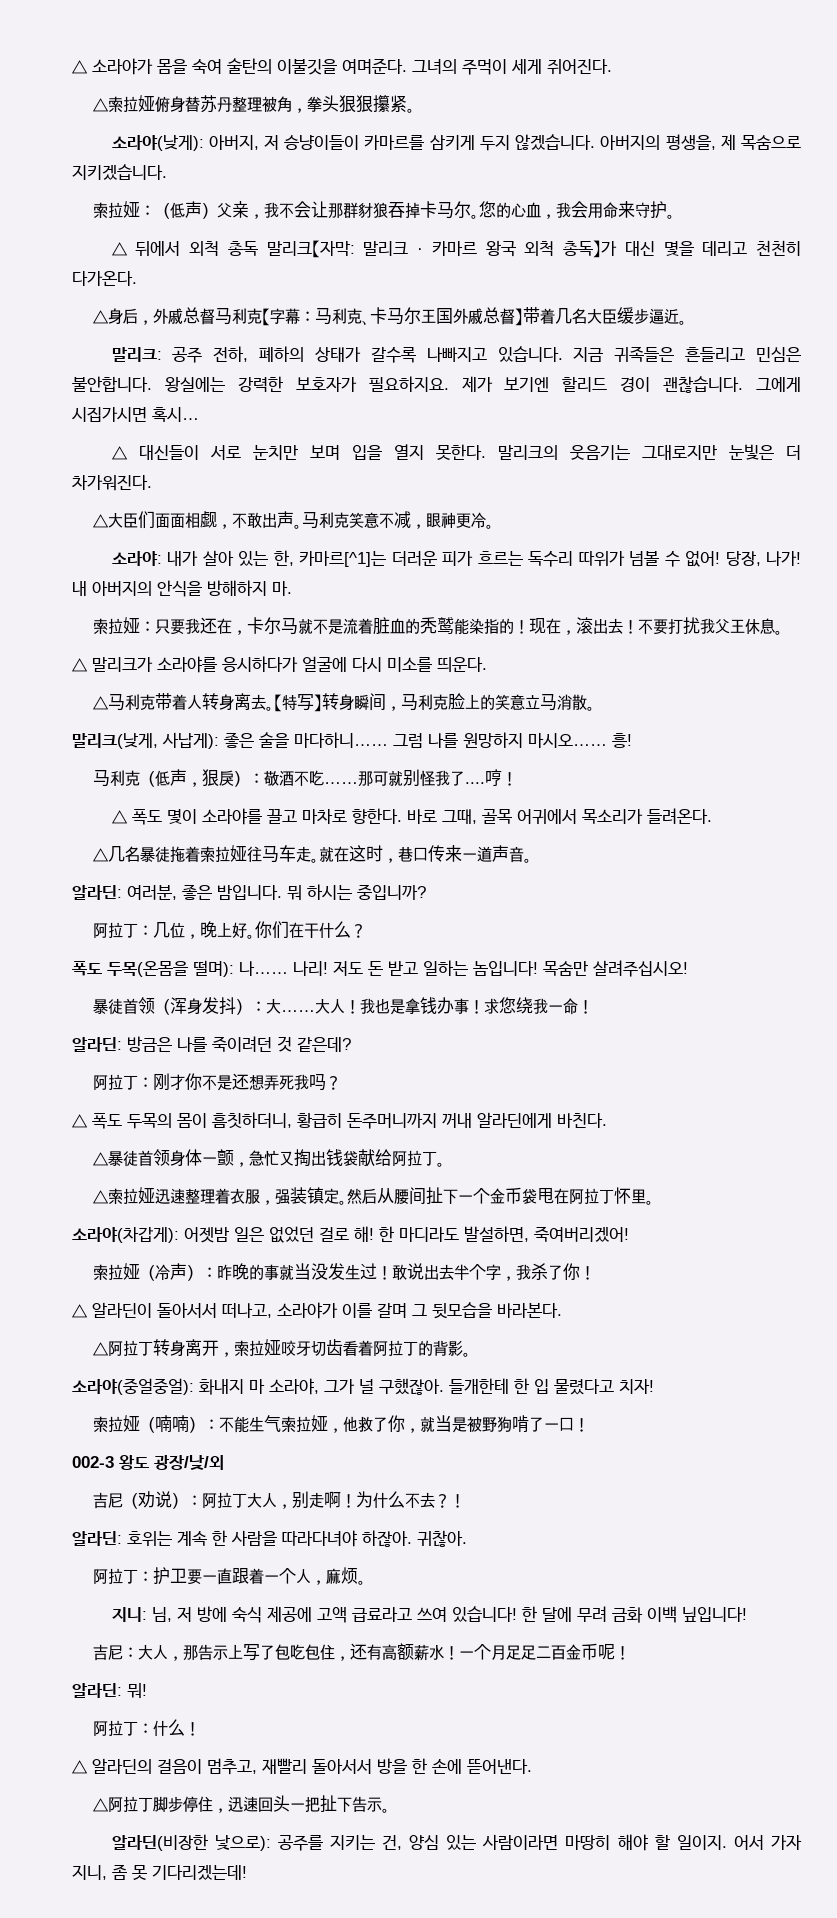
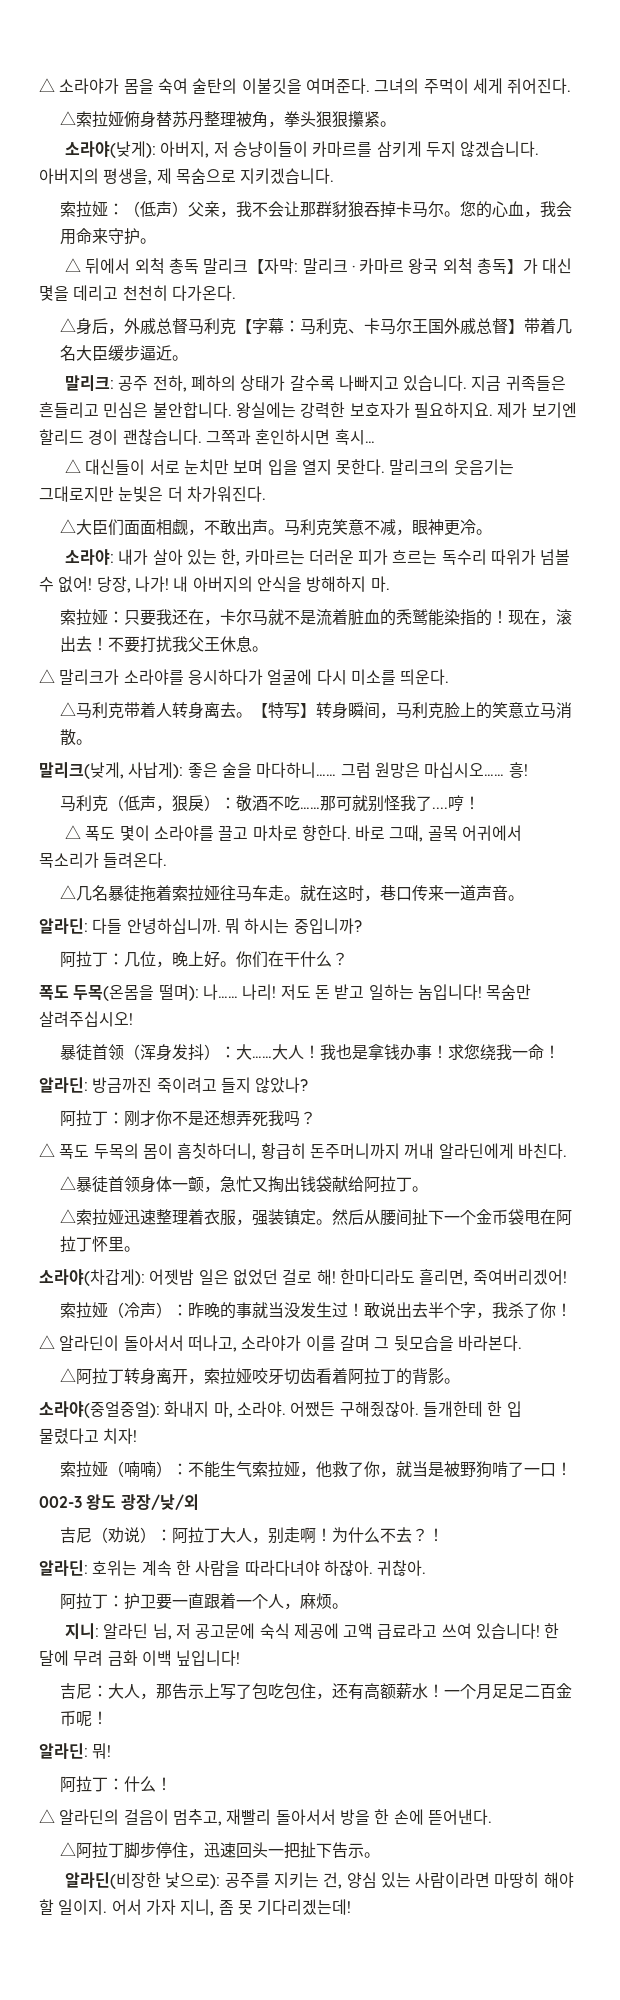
- 그에게 시집가시면 혹시…
+ 그쪽과 혼인하시면 혹시…
- 소라야: 내가 살아 있는 한, 카마르[^1]는 더러운 피가 흐르는 독수리 따위가 넘볼 수 없어!
+ 소라야: 내가 살아 있는 한, 카마르는 더러운 피가 흐르는 독수리 따위가 넘볼 수 없어!
- 그럼 나를 원망하지 마시오……
+ 그럼 원망은 마십시오……
- 알라딘: 여러분, 좋은 밤입니다.
+ 알라딘: 다들 안녕하십니까.
- 알라딘: 방금은 나를 죽이려던 것 같은데?
+ 알라딘: 방금까진 죽이려고 들지 않았나?
- 한 마디라도 발설하면, 죽여버리겠어!
+ 한마디라도 흘리면, 죽여버리겠어!
- 소라야(중얼중얼): 화내지 마 소라야, 그가 널 구했잖아.
+ 소라야(중얼중얼): 화내지 마, 소라야. 어쨌든 구해줬잖아.
- 지니: 님, 저 방에 숙식 제공에 고액 급료라고 쓰여 있습니다!
+ 지니: 알라딘 님, 저 공고문에 숙식 제공에 고액 급료라고 쓰여 있습니다!

